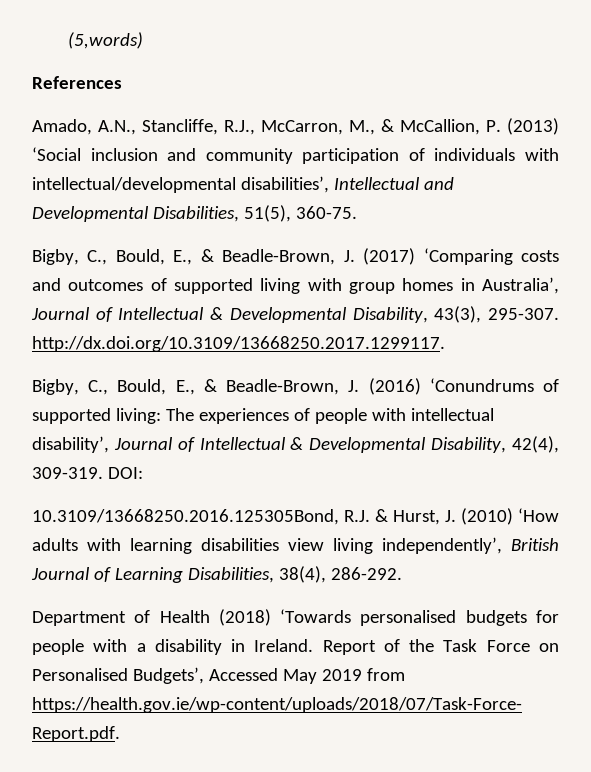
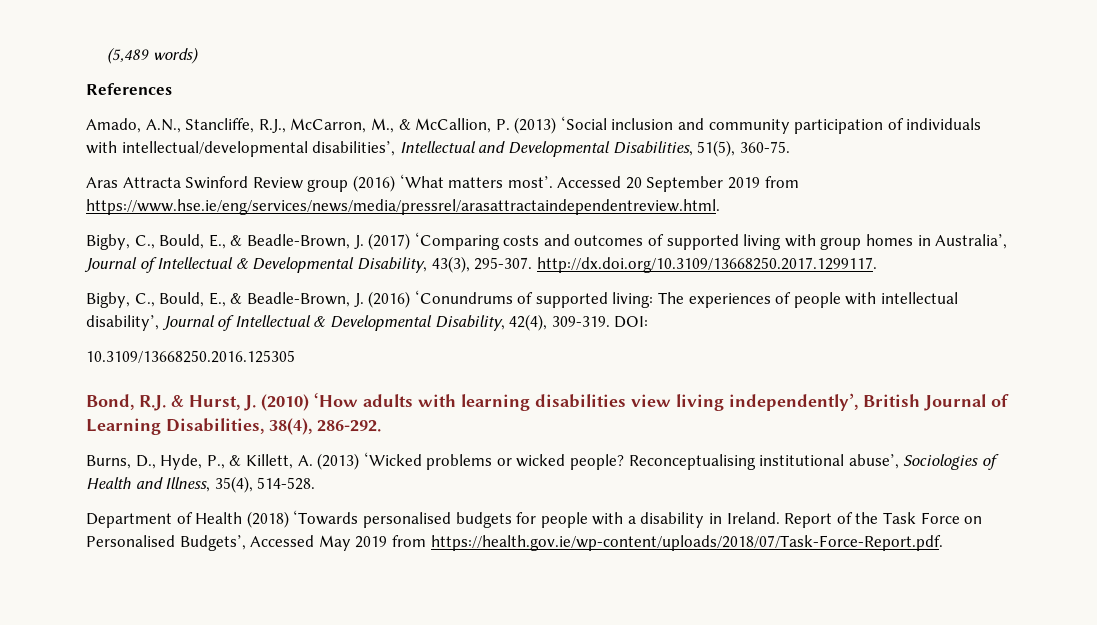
- (5,words)
+ (5,489 words)
+ Aras Attracta Swinford Review group (2016) ‘What matters most’. Accessed 20 September 2019 from https://www.hse.ie/eng/services/news/media/pressrel/arasattractaindependentreview.html.
- 10.3109/13668250.2016.125305Bond, R.J. & Hurst, J. (2010) ‘How adults with learning disabilities view living independently’, British Journal of Learning Disabilities, 38(4), 286-292.
+ 10.3109/13668250.2016.125305
+ Bond, R.J. & Hurst, J. (2010) ‘How adults with learning disabilities view living independently’, British Journal of Learning Disabilities, 38(4), 286-292.
+ Burns, D., Hyde, P., & Killett, A. (2013) ‘Wicked problems or wicked people? Reconceptualising institutional abuse’, Sociologies of Health and Illness, 35(4), 514-528.

